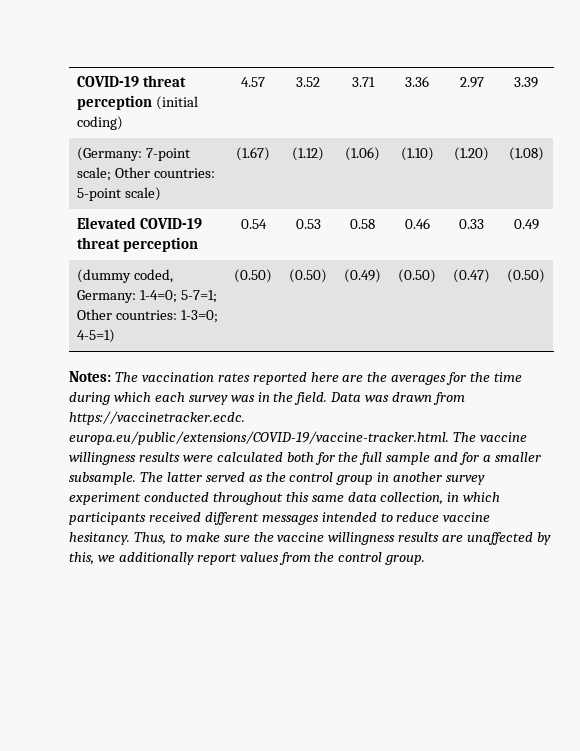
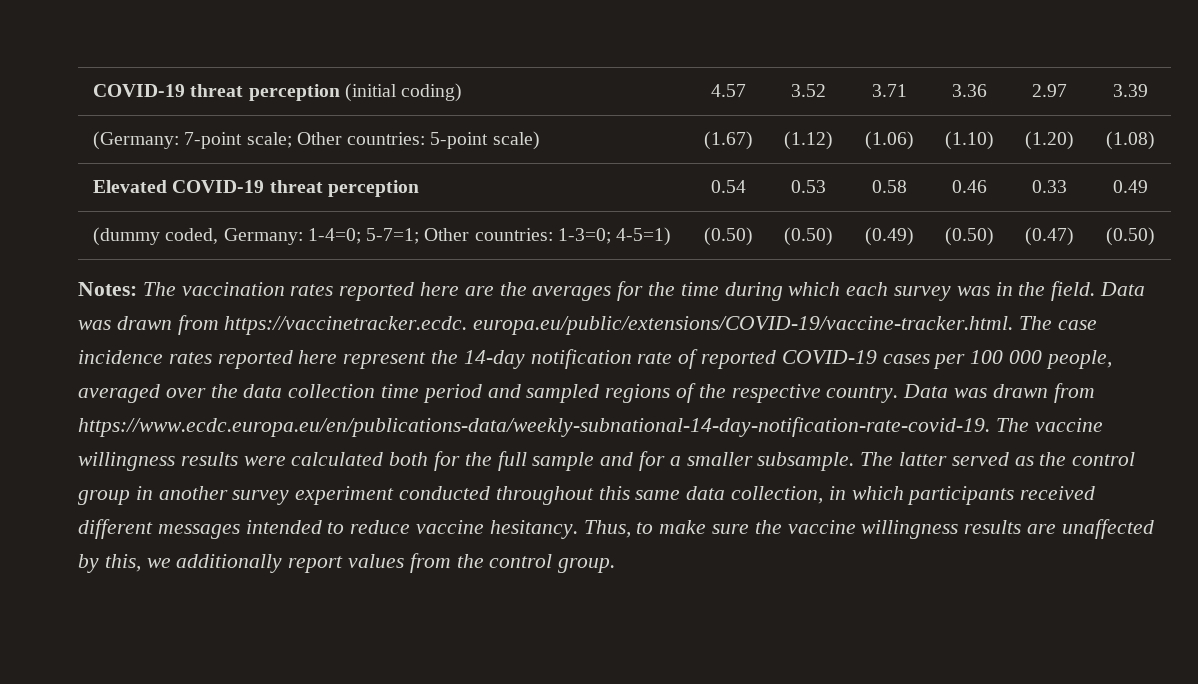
- Data was drawn from https://vaccinetracker.ecdc. europa.eu/public/extensions/COVID-19/vaccine-tracker.html. The vaccine willingness results were calculated both for the full sample and for a smaller subsample.
+ Data was drawn from https://vaccinetracker.ecdc. europa.eu/public/extensions/COVID-19/vaccine-tracker.html. The case incidence rates reported here represent the 14-day notification rate of reported COVID-19 cases per 100 000 people, averaged over the data collection time period and sampled regions of the respective country. Data was drawn from https://www.ecdc.europa.eu/en/publications-data/weekly-subnational-14-day-notification-rate-covid-19. The vaccine willingness results were calculated both for the full sample and for a smaller subsample.

